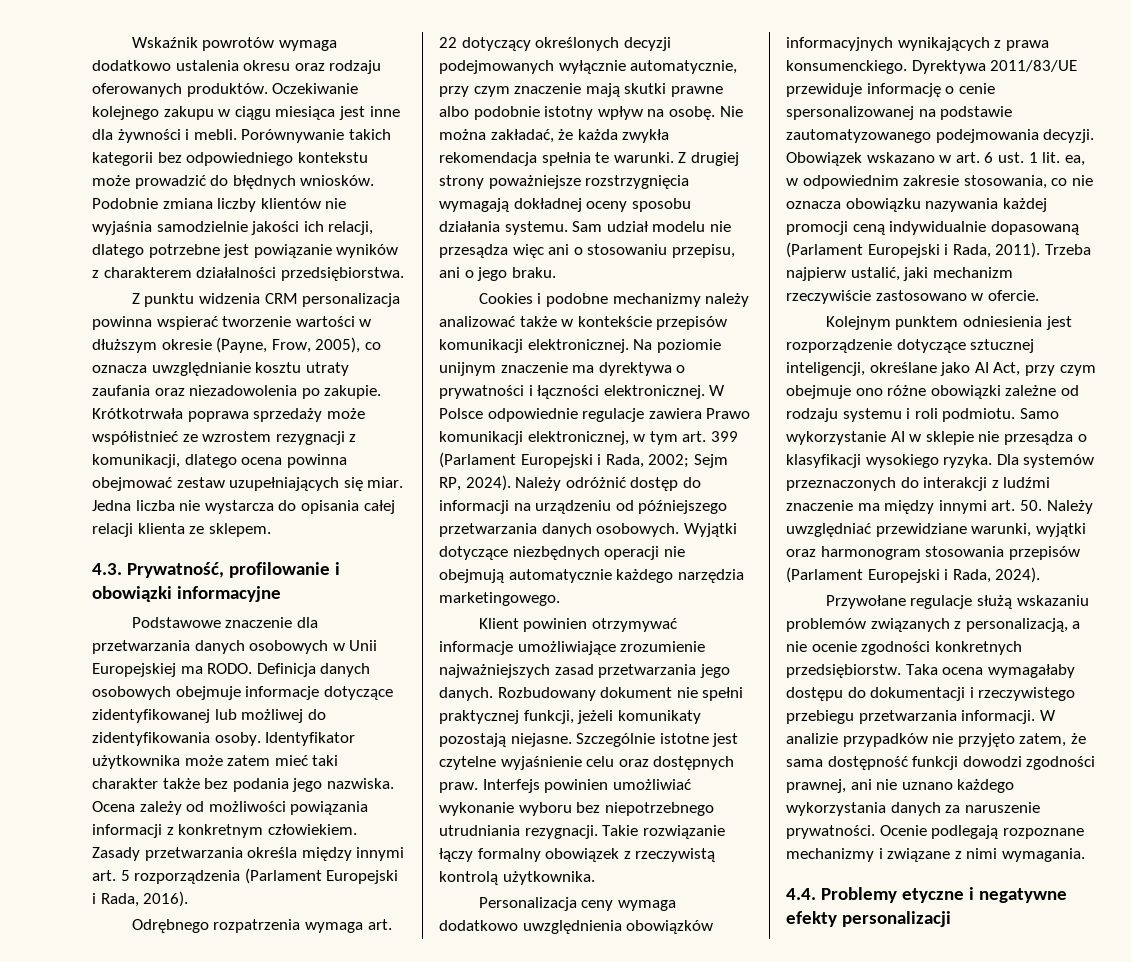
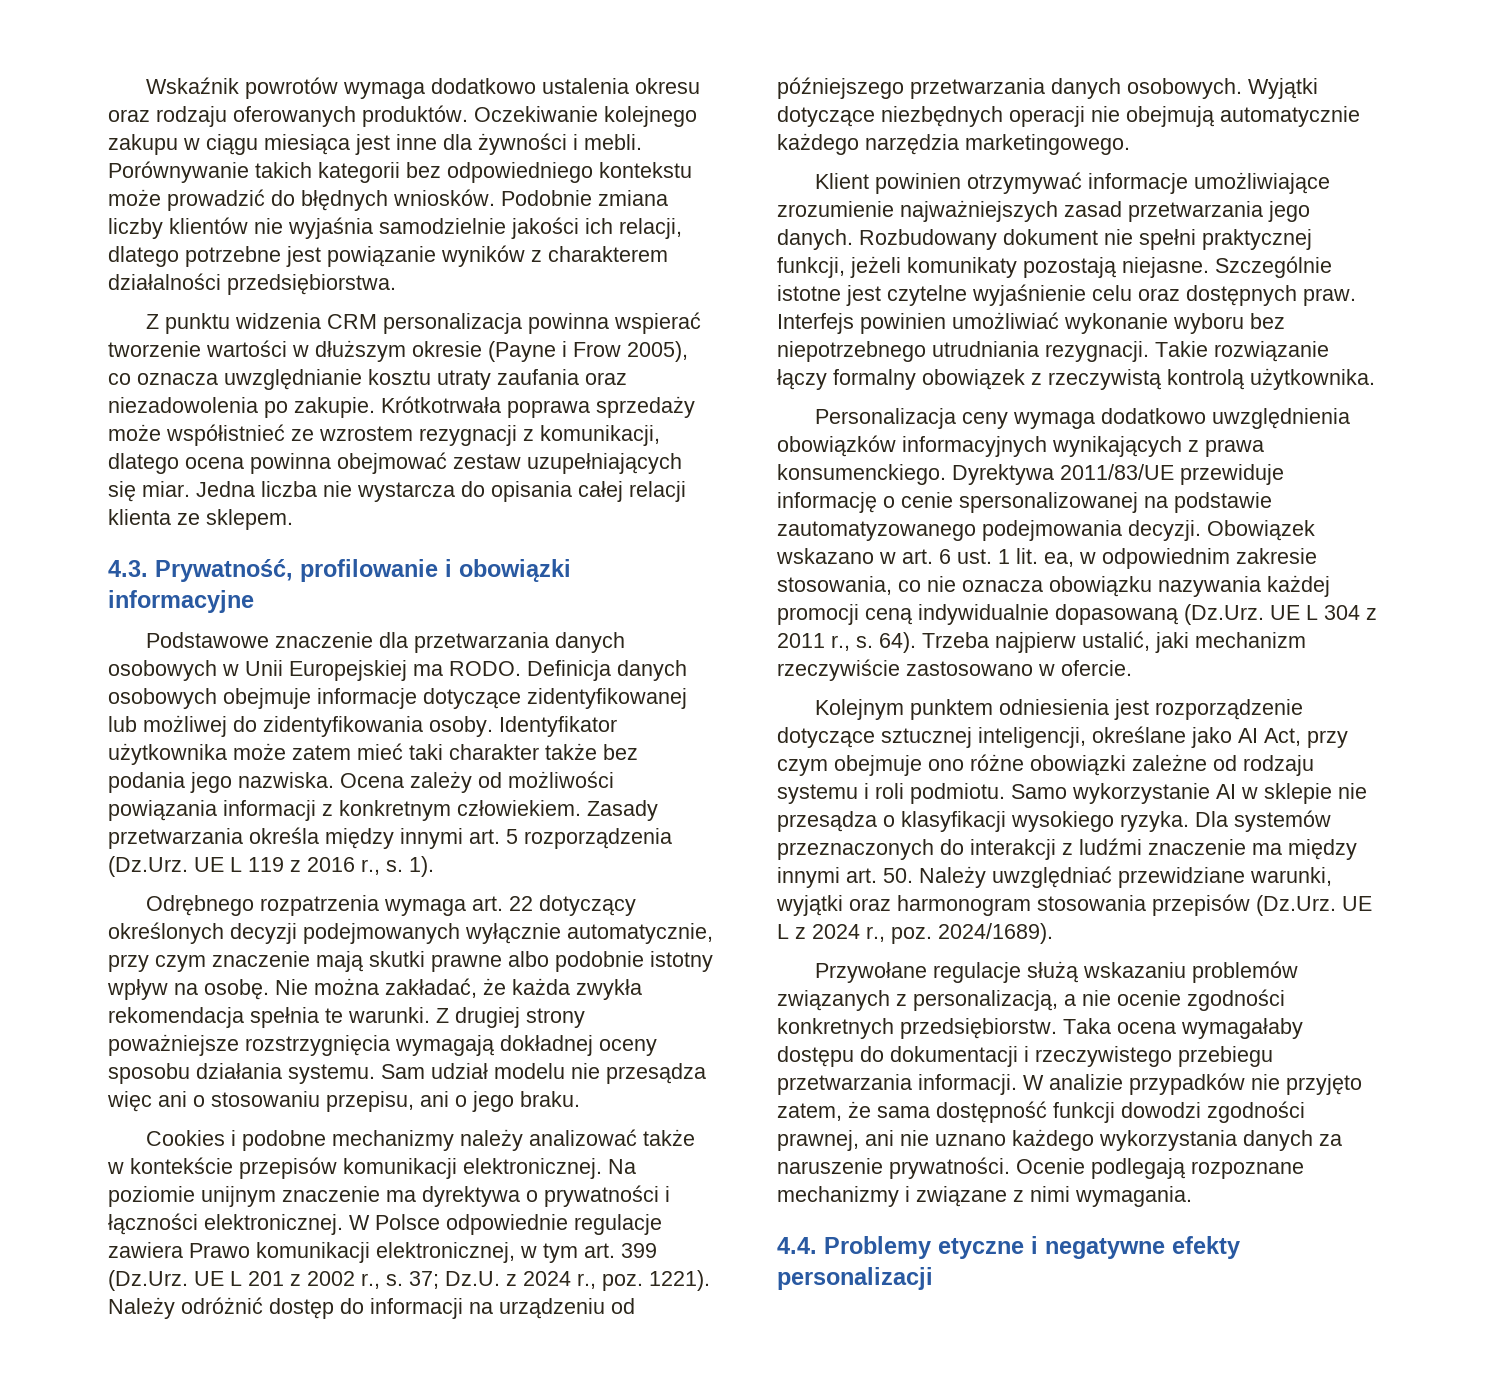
- Z punktu widzenia CRM personalizacja powinna wspierać tworzenie wartości w dłuższym okresie (Payne, Frow, 2005), co oznacza uwzględnianie kosztu utraty zaufania oraz niezadowolenia po zakupie.
+ Z punktu widzenia CRM personalizacja powinna wspierać tworzenie wartości w dłuższym okresie (Payne i Frow 2005), co oznacza uwzględnianie kosztu utraty zaufania oraz niezadowolenia po zakupie.
- Zasady przetwarzania określa między innymi art. 5 rozporządzenia (Parlament Europejski i Rada, 2016).
+ Zasady przetwarzania określa między innymi art. 5 rozporządzenia (Dz.Urz. UE L 119 z 2016 r., s. 1).
- W Polsce odpowiednie regulacje zawiera Prawo komunikacji elektronicznej, w tym art. 399 (Parlament Europejski i Rada, 2002; Sejm RP, 2024).
+ W Polsce odpowiednie regulacje zawiera Prawo komunikacji elektronicznej, w tym art. 399 (Dz.Urz. UE L 201 z 2002 r., s. 37; Dz.U. z 2024 r., poz. 1221).
- Obowiązek wskazano w art. 6 ust. 1 lit. ea, w odpowiednim zakresie stosowania, co nie oznacza obowiązku nazywania każdej promocji ceną indywidualnie dopasowaną (Parlament Europejski i Rada, 2011).
+ Obowiązek wskazano w art. 6 ust. 1 lit. ea, w odpowiednim zakresie stosowania, co nie oznacza obowiązku nazywania każdej promocji ceną indywidualnie dopasowaną (Dz.Urz. UE L 304 z 2011 r., s. 64).
- Dla systemów przeznaczonych do interakcji z ludźmi znaczenie ma między innymi art. 50. Należy uwzględniać przewidziane warunki, wyjątki oraz harmonogram stosowania przepisów (Parlament Europejski i Rada, 2024).
+ Dla systemów przeznaczonych do interakcji z ludźmi znaczenie ma między innymi art. 50. Należy uwzględniać przewidziane warunki, wyjątki oraz harmonogram stosowania przepisów (Dz.Urz. UE L z 2024 r., poz. 2024/1689).

